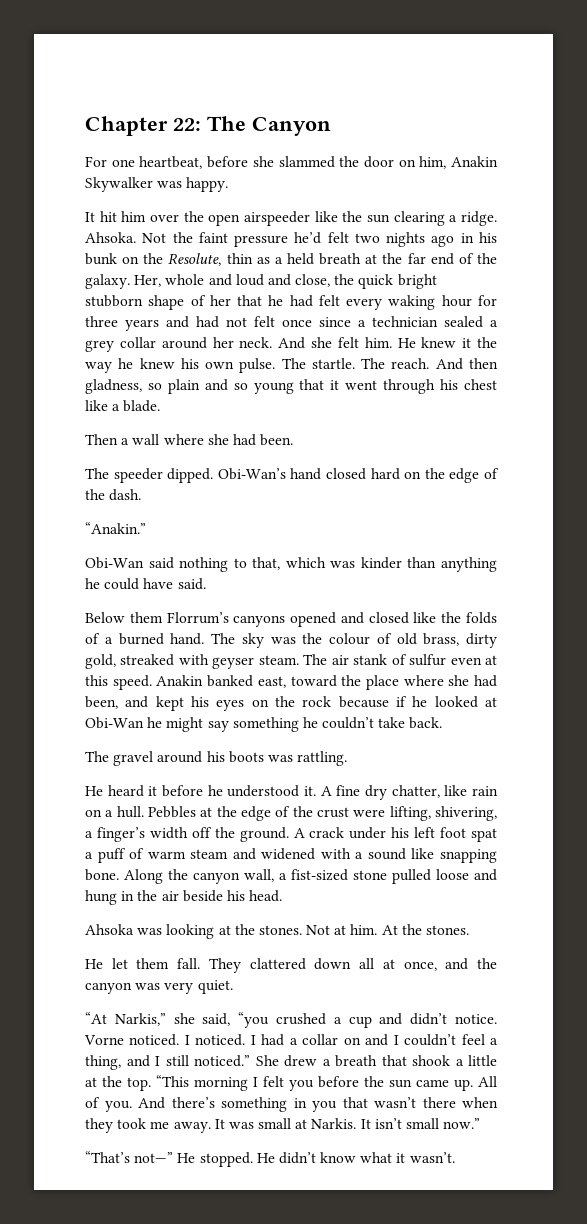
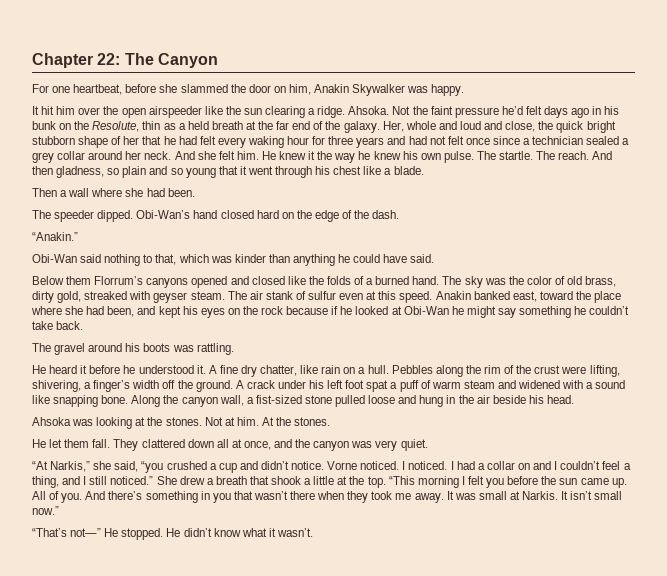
- Not the faint pressure he’d felt two nights ago in his bunk on the Resolute, thin as a held breath at the far end of the galaxy.
+ Not the faint pressure he’d felt days ago in his bunk on the Resolute, thin as a held breath at the far end of the galaxy.
- The sky was the colour of old brass, dirty gold, streaked with geyser steam.
+ The sky was the color of old brass, dirty gold, streaked with geyser steam.
- Pebbles at the edge of the crust were lifting, shivering, a finger’s width off the ground.
+ Pebbles along the rim of the crust were lifting, shivering, a finger’s width off the ground.

